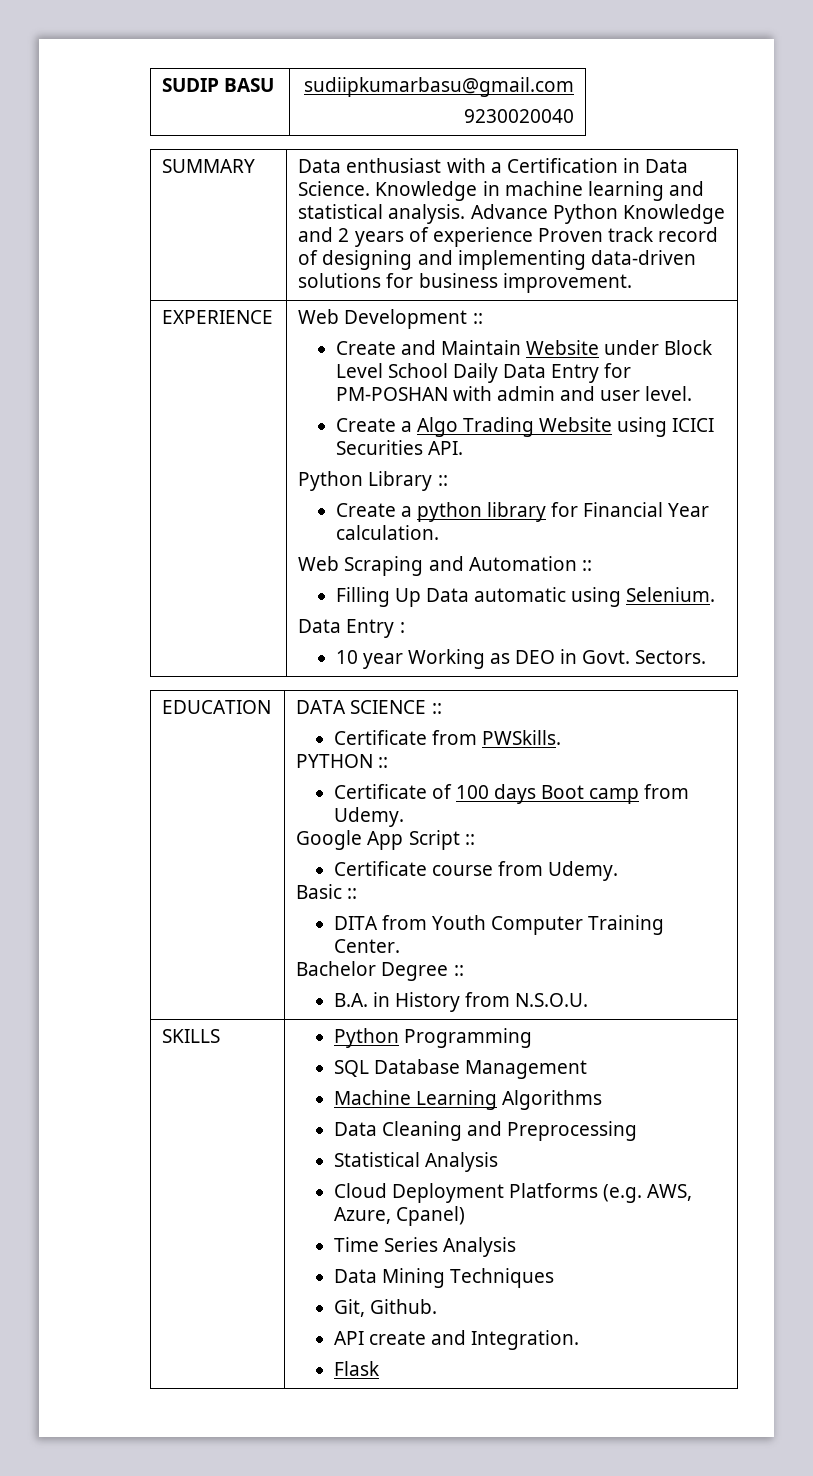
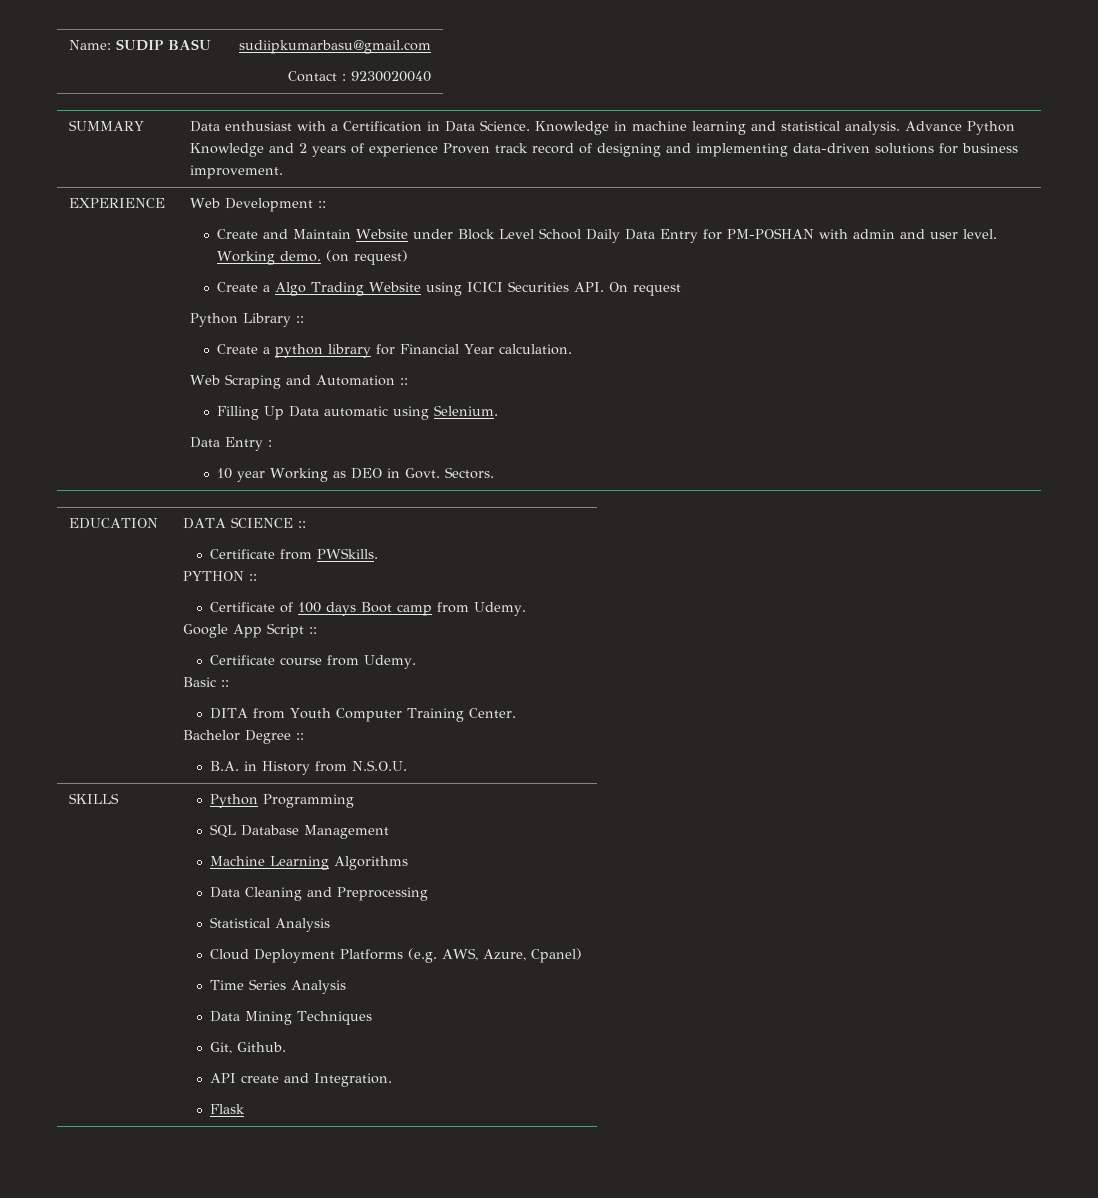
- SUDIP BASU | sudiipkumarbasu@gmail.com
- 9230020040
+ Name: SUDIP BASU | sudiipkumarbasu@gmail.com
+ Contact : 9230020040
+ Working demo. (on request)
- Create a Algo Trading Website using ICICI Securities API.
+ Create a Algo Trading Website using ICICI Securities API. On request

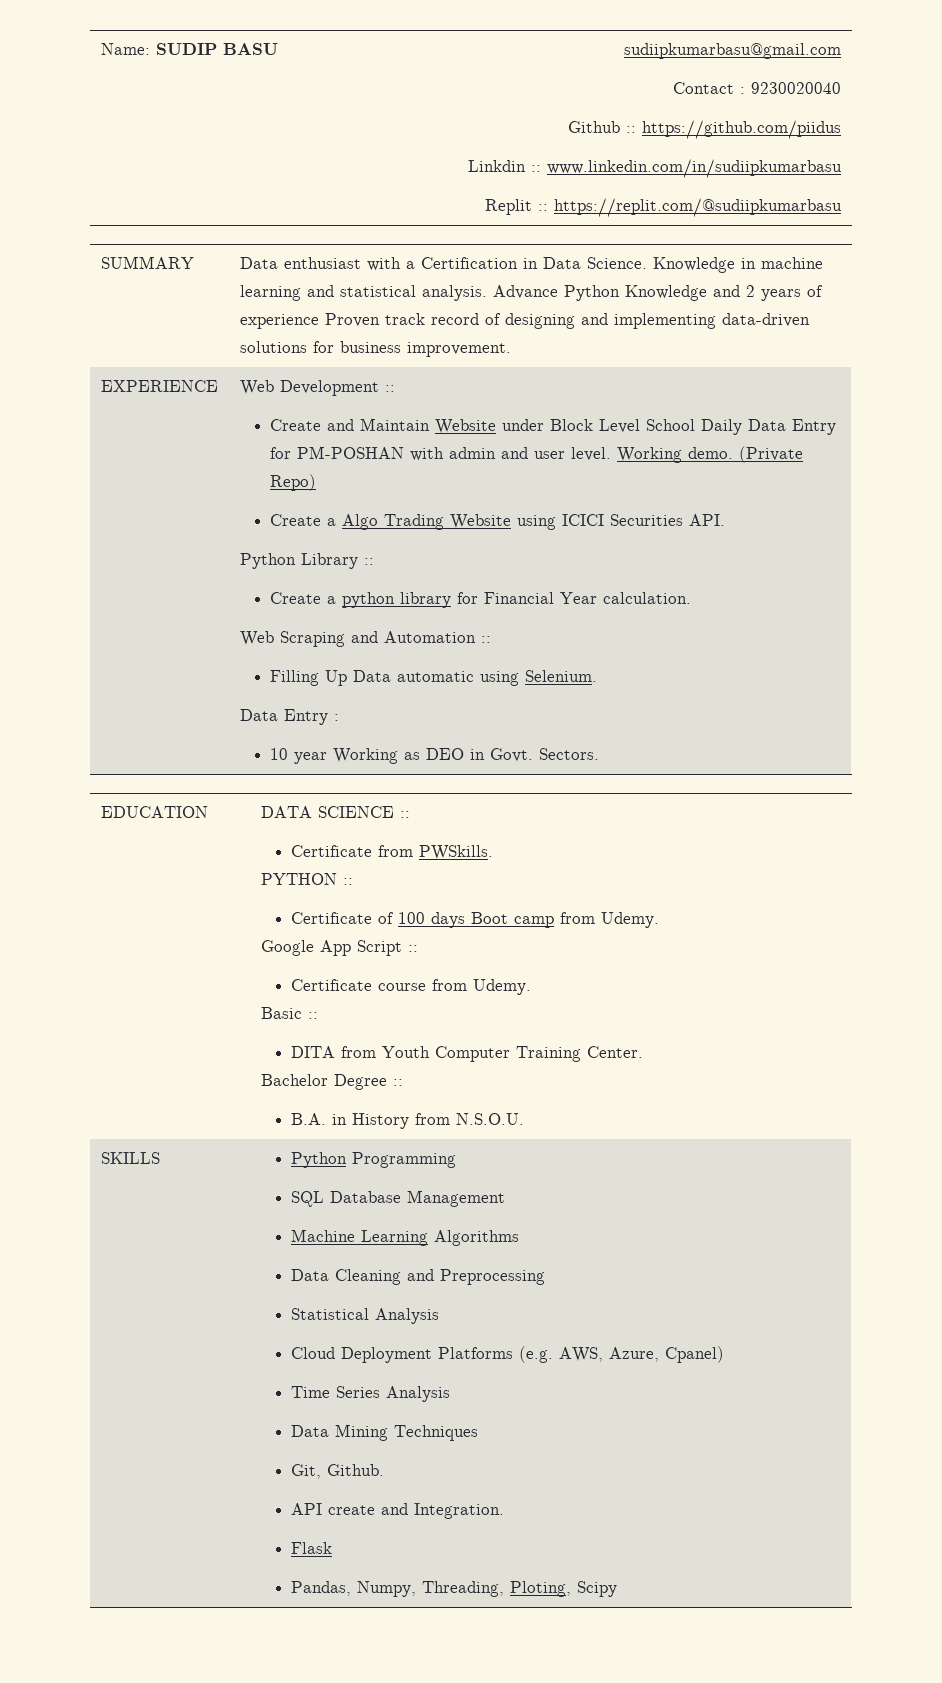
  Name: SUDIP BASU | sudiipkumarbasu@gmail.com
  Contact : 9230020040
+ Github :: https://github.com/piidus
+ Linkdin :: www.linkedin.com/in/sudiipkumarbasu
+ Replit :: https://replit.com/@sudiipkumarbasu
- (on request)
+ (Private Repo)
- Create a Algo Trading Website using ICICI Securities API. On request
+ Create a Algo Trading Website using ICICI Securities API.
  SKILLS | Python Programming
  SQL Database Management
  Machine Learning Algorithms
  Data Cleaning and Preprocessing
  Statistical Analysis
  Cloud Deployment Platforms (e.g. AWS, Azure, Cpanel)
  Time Series Analysis
  Data Mining Techniques
  Git, Github.
  API create and Integration.
  Flask
+ Pandas, Numpy, Threading, Ploting, Scipy

